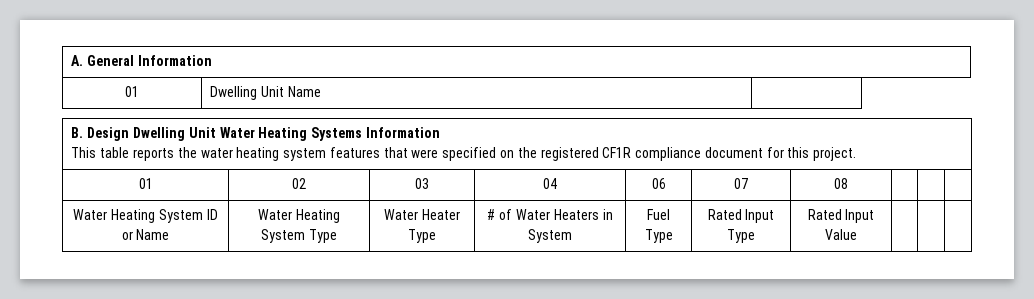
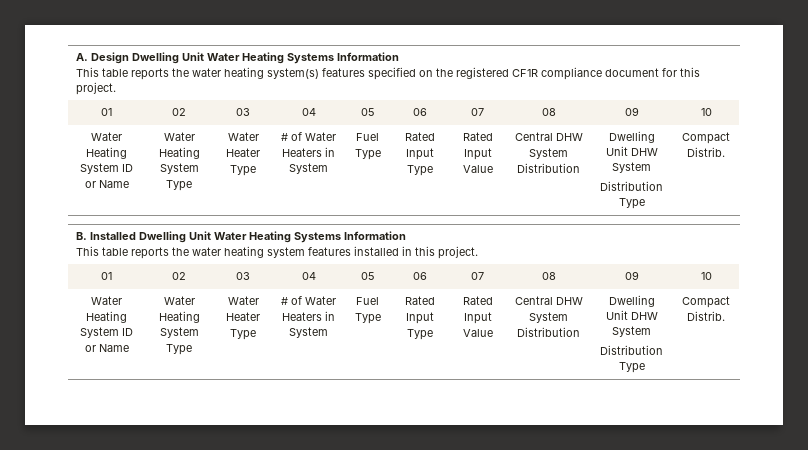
- A. General Information
- 01 | Dwelling Unit Name |
- B. Design Dwelling Unit Water Heating Systems Information
- This table reports the water heating system features that were specified on the registered CF1R compliance document for this project.
- 01 | 02 | 03 | 04 | 06 | 07 | 08 | | |
- Water Heating System ID or Name | Water Heating System Type | Water Heater Type | # of Water Heaters in System | Fuel Type | Rated Input Type | Rated Input Value | | |
+ A. Design Dwelling Unit Water Heating Systems Information
+ This table reports the water heating system(s) features specified on the registered CF1R compliance document for this project.
+ 01 | 02 | 03 | 04 | 05 | 06 | 07 | 08 | 09 | 10
+ Water Heating System ID or Name | Water Heating System Type | Water Heater Type | # of Water Heaters in System | Fuel Type | Rated Input Type | Rated Input Value | Central DHW System Distribution | Dwelling Unit DHW System
+ Distribution Type | Compact Distrib.
+ B. Installed Dwelling Unit Water Heating Systems Information
+ This table reports the water heating system features installed in this project.
+ 01 | 02 | 03 | 04 | 05 | 06 | 07 | 08 | 09 | 10
+ Water Heating System ID or Name | Water Heating System Type | Water Heater Type | # of Water Heaters in System | Fuel Type | Rated Input Type | Rated Input Value | Central DHW System Distribution | Dwelling Unit DHW System
+ Distribution Type | Compact Distrib.

